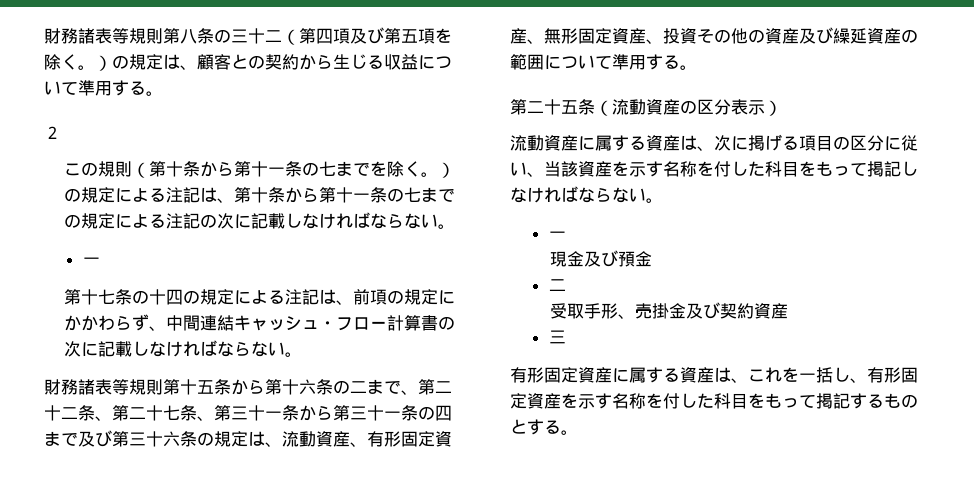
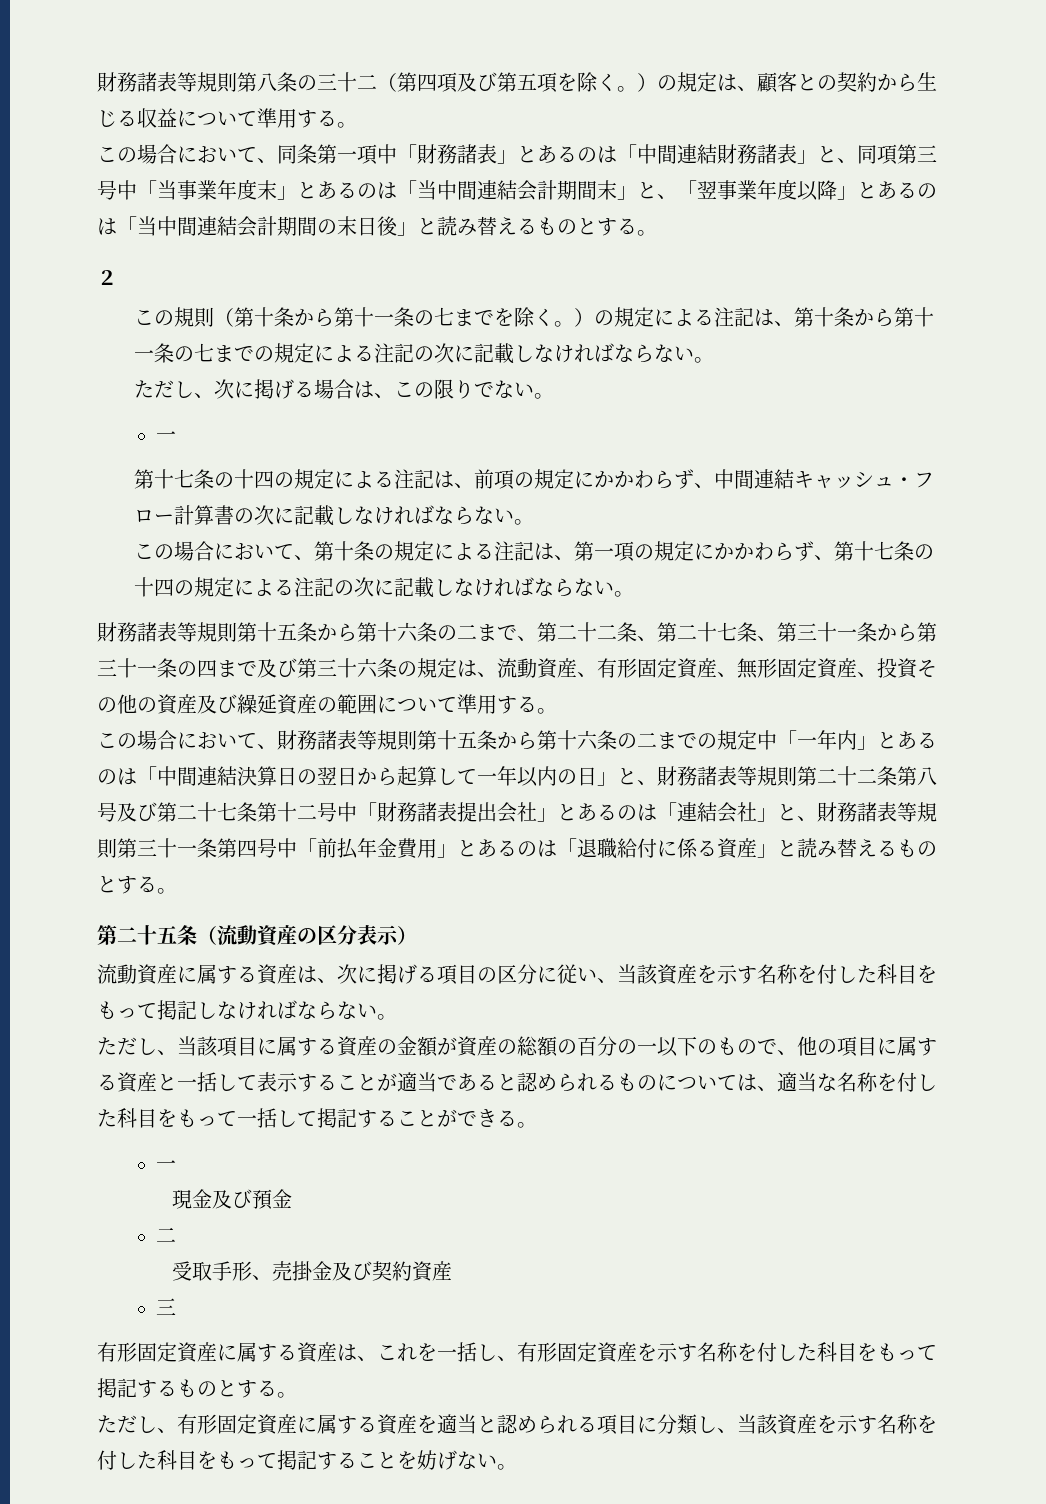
+ この場合において、同条第一項中「財務諸表」とあるのは「中間連結財務諸表」と、同項第三号中「当事業年度末」とあるのは「当中間連結会計期間末」と、「翌事業年度以降」とあるのは「当中間連結会計期間の末日後」と読み替えるものとする。
+ ただし、次に掲げる場合は、この限りでない。
+ この場合において、第十条の規定による注記は、第一項の規定にかかわらず、第十七条の十四の規定による注記の次に記載しなければならない。
+ この場合において、財務諸表等規則第十五条から第十六条の二までの規定中「一年内」とあるのは「中間連結決算日の翌日から起算して一年以内の日」と、財務諸表等規則第二十二条第八号及び第二十七条第十二号中「財務諸表提出会社」とあるのは「連結会社」と、財務諸表等規則第三十一条第四号中「前払年金費用」とあるのは「退職給付に係る資産」と読み替えるものとする。
+ ただし、当該項目に属する資産の金額が資産の総額の百分の一以下のもので、他の項目に属する資産と一括して表示することが適当であると認められるものについては、適当な名称を付した科目をもって一括して掲記することができる。
+ ただし、有形固定資産に属する資産を適当と認められる項目に分類し、当該資産を示す名称を付した科目をもって掲記することを妨げない。

